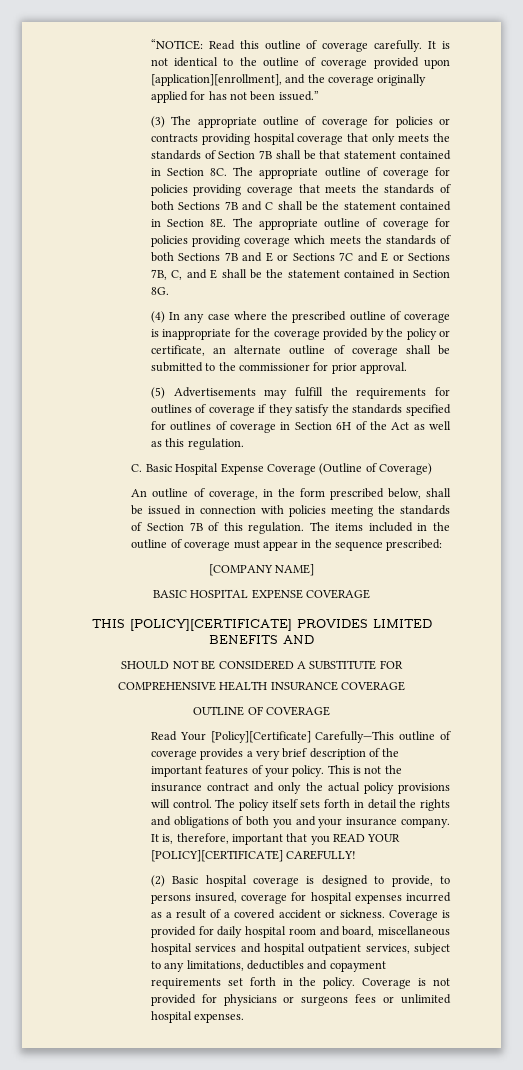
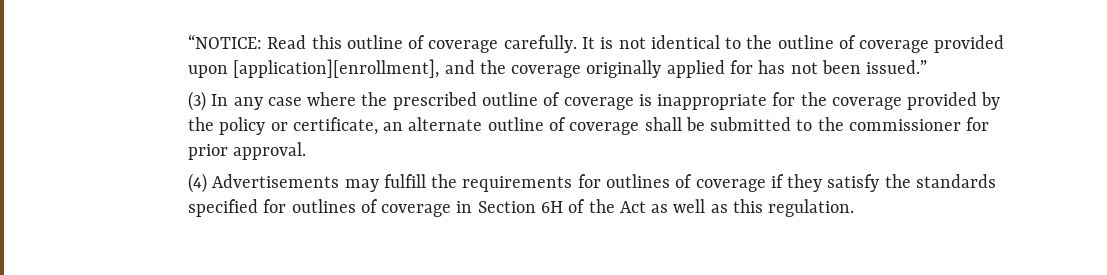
- (3) The appropriate outline of coverage for policies or contracts providing hospital coverage that only meets the standards of Section 7B shall be that statement contained in Section 8C. The appropriate outline of coverage for policies providing coverage that meets the standards of both Sections 7B and C shall be the statement contained in Section 8E. The appropriate outline of coverage for policies providing coverage which meets the standards of both Sections 7B and E or Sections 7C and E or Sections 7B, C, and E shall be the statement contained in Section 8G.
- (4) In any case where the prescribed outline of coverage is inappropriate for the coverage provided by the policy or certificate, an alternate outline of coverage shall be submitted to the commissioner for prior approval.
+ (3) In any case where the prescribed outline of coverage is inappropriate for the coverage provided by the policy or certificate, an alternate outline of coverage shall be submitted to the commissioner for prior approval.
- (5) Advertisements may fulfill the requirements for outlines of coverage if they satisfy the standards specified for outlines of coverage in Section 6H of the Act as well as this regulation.
+ (4) Advertisements may fulfill the requirements for outlines of coverage if they satisfy the standards specified for outlines of coverage in Section 6H of the Act as well as this regulation.
- C. Basic Hospital Expense Coverage (Outline of Coverage)
- An outline of coverage, in the form prescribed below, shall be issued in connection with policies meeting the standards of Section 7B of this regulation. The items included in the outline of coverage must appear in the sequence prescribed:
- [COMPANY NAME]
- BASIC HOSPITAL EXPENSE COVERAGE
- THIS [POLICY][CERTIFICATE] PROVIDES LIMITED BENEFITS AND
- SHOULD NOT BE CONSIDERED A SUBSTITUTE FOR
- COMPREHENSIVE HEALTH INSURANCE COVERAGE
- OUTLINE OF COVERAGE
- Read Your [Policy][Certificate] Carefully—This outline of coverage provides a very brief description of the important features of your policy. This is not the insurance contract and only the actual policy provisions will control. The policy itself sets forth in detail the rights and obligations of both you and your insurance company. It is, therefore, important that you READ YOUR [POLICY][CERTIFICATE] CAREFULLY!
- (2) Basic hospital coverage is designed to provide, to persons insured, coverage for hospital expenses incurred as a result of a covered accident or sickness. Coverage is provided for daily hospital room and board, miscellaneous hospital services and hospital outpatient services, subject to any limitations, deductibles and copayment requirements set forth in the policy. Coverage is not provided for physicians or surgeons fees or unlimited hospital expenses.

